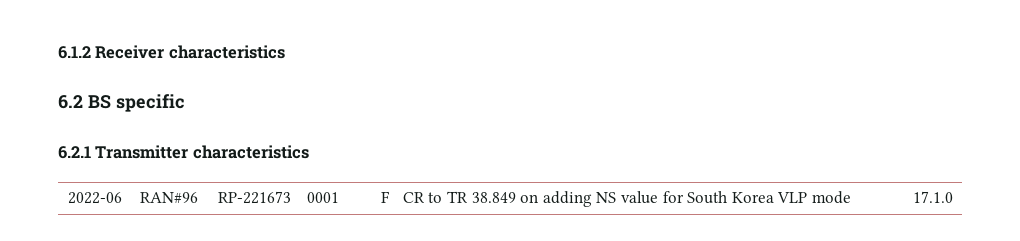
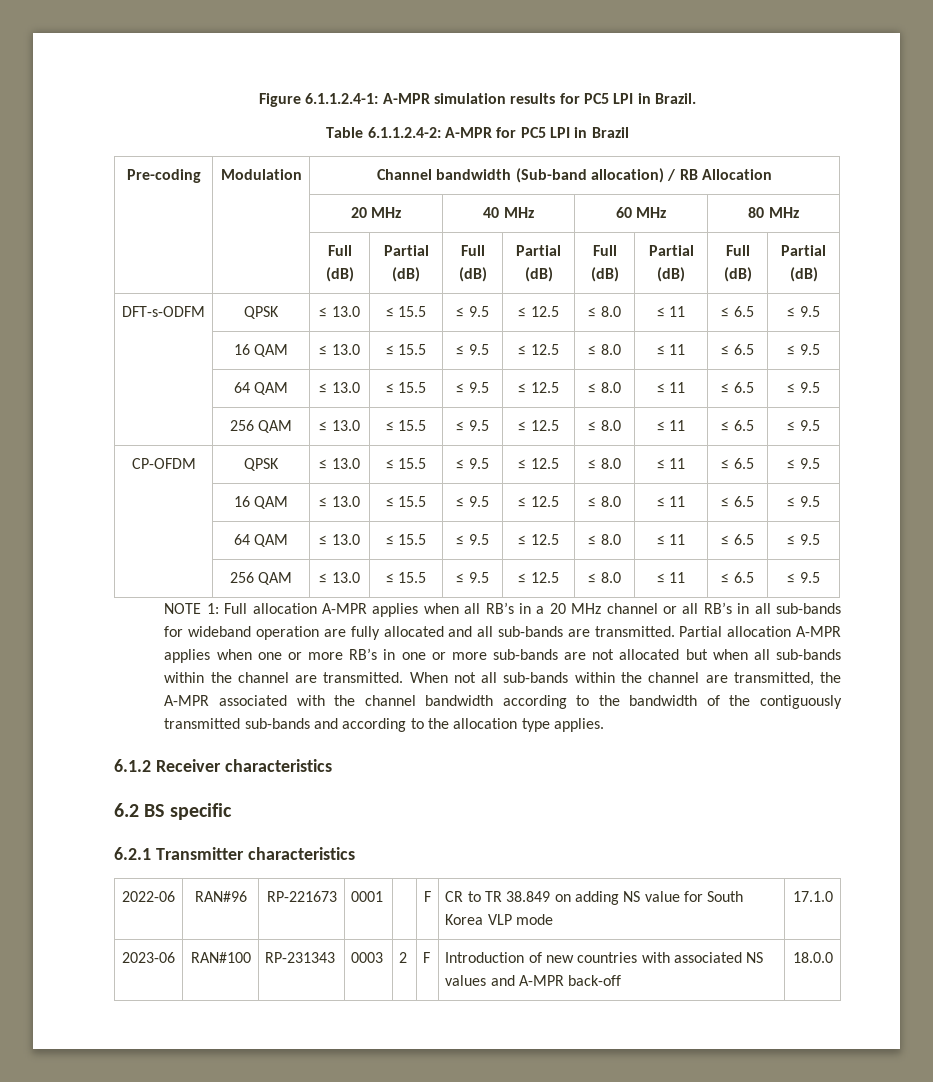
+ Figure 6.1.1.2.4-1: A-MPR simulation results for PC5 LPI in Brazil.
+ Table 6.1.1.2.4-2: A-MPR for PC5 LPI in Brazil
+ Pre-coding | Modulation | Channel bandwidth (Sub-band allocation) / RB Allocation
+ | | 20 MHz | 40 MHz | 60 MHz | 80 MHz
+ | | Full (dB) | Partial (dB) | Full (dB) | Partial (dB) | Full (dB) | Partial (dB) | Full (dB) | Partial (dB)
+ DFT-s-ODFM | QPSK | ≤ 13.0 | ≤ 15.5 | ≤ 9.5 | ≤ 12.5 | ≤ 8.0 | ≤ 11 | ≤ 6.5 | ≤ 9.5
+ | 16 QAM | ≤ 13.0 | ≤ 15.5 | ≤ 9.5 | ≤ 12.5 | ≤ 8.0 | ≤ 11 | ≤ 6.5 | ≤ 9.5
+ | 64 QAM | ≤ 13.0 | ≤ 15.5 | ≤ 9.5 | ≤ 12.5 | ≤ 8.0 | ≤ 11 | ≤ 6.5 | ≤ 9.5
+ | 256 QAM | ≤ 13.0 | ≤ 15.5 | ≤ 9.5 | ≤ 12.5 | ≤ 8.0 | ≤ 11 | ≤ 6.5 | ≤ 9.5
+ CP-OFDM | QPSK | ≤ 13.0 | ≤ 15.5 | ≤ 9.5 | ≤ 12.5 | ≤ 8.0 | ≤ 11 | ≤ 6.5 | ≤ 9.5
+ | 16 QAM | ≤ 13.0 | ≤ 15.5 | ≤ 9.5 | ≤ 12.5 | ≤ 8.0 | ≤ 11 | ≤ 6.5 | ≤ 9.5
+ | 64 QAM | ≤ 13.0 | ≤ 15.5 | ≤ 9.5 | ≤ 12.5 | ≤ 8.0 | ≤ 11 | ≤ 6.5 | ≤ 9.5
+ | 256 QAM | ≤ 13.0 | ≤ 15.5 | ≤ 9.5 | ≤ 12.5 | ≤ 8.0 | ≤ 11 | ≤ 6.5 | ≤ 9.5
+ NOTE 1: Full allocation A-MPR applies when all RB’s in a 20 MHz channel or all RB’s in all sub-bands for wideband operation are fully allocated and all sub-bands are transmitted. Partial allocation A-MPR applies when one or more RB’s in one or more sub-bands are not allocated but when all sub-bands within the channel are transmitted. When not all sub-bands within the channel are transmitted, the A-MPR associated with the channel bandwidth according to the bandwidth of the contiguously transmitted sub-bands and according to the allocation type applies.
+ 2023-06 | RAN#100 | RP-231343 | 0003 | 2 | F | Introduction of new countries with associated NS values and A-MPR back-off | 18.0.0

